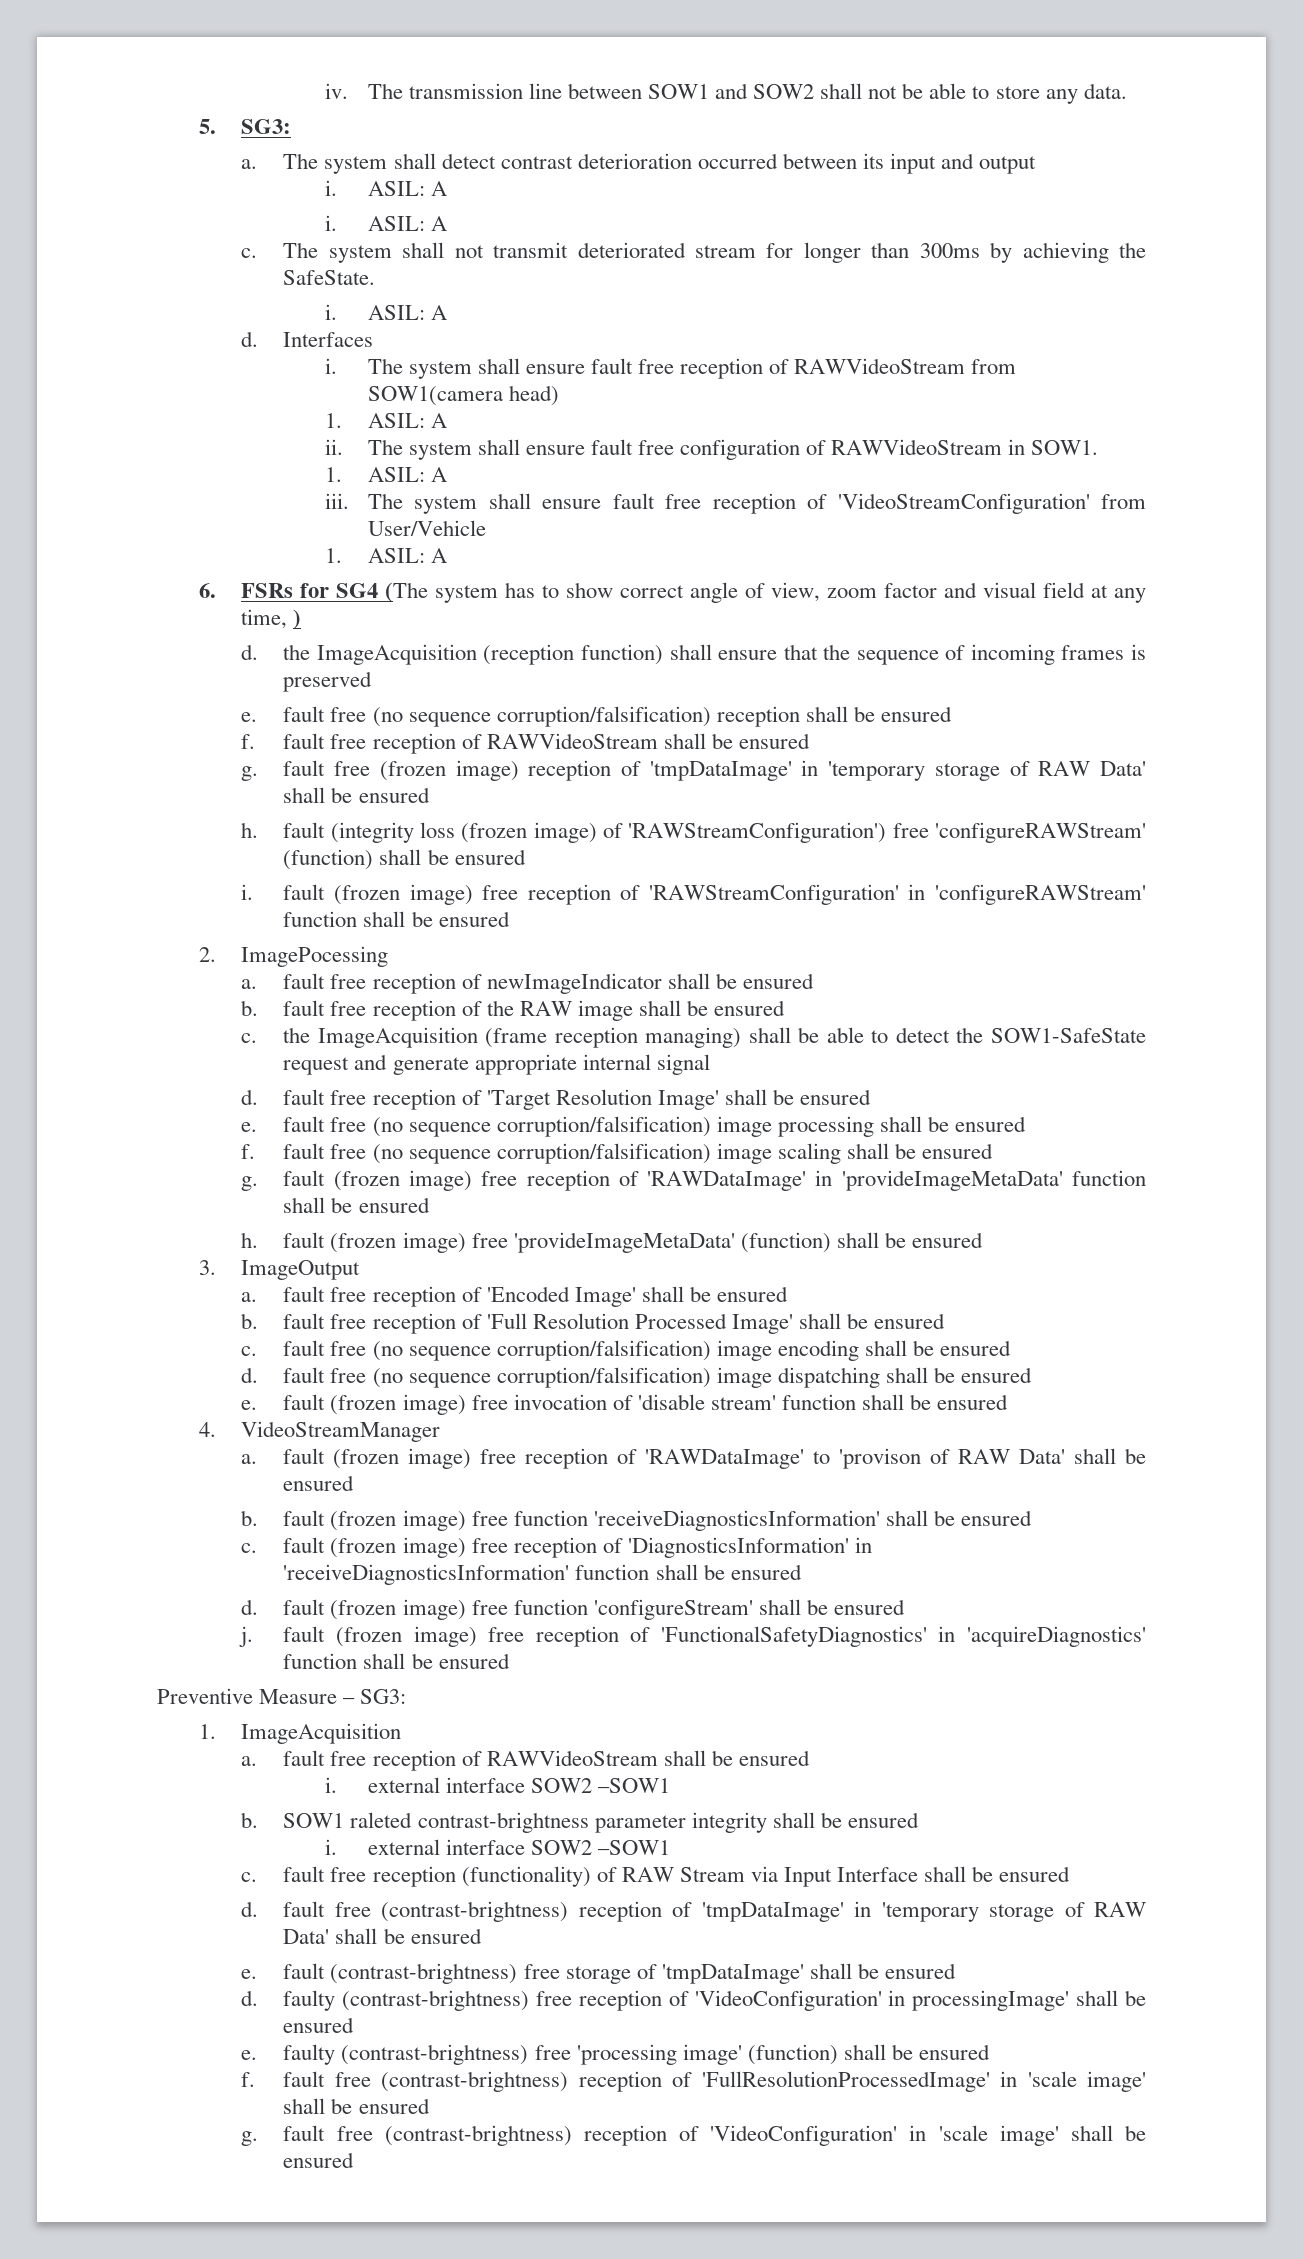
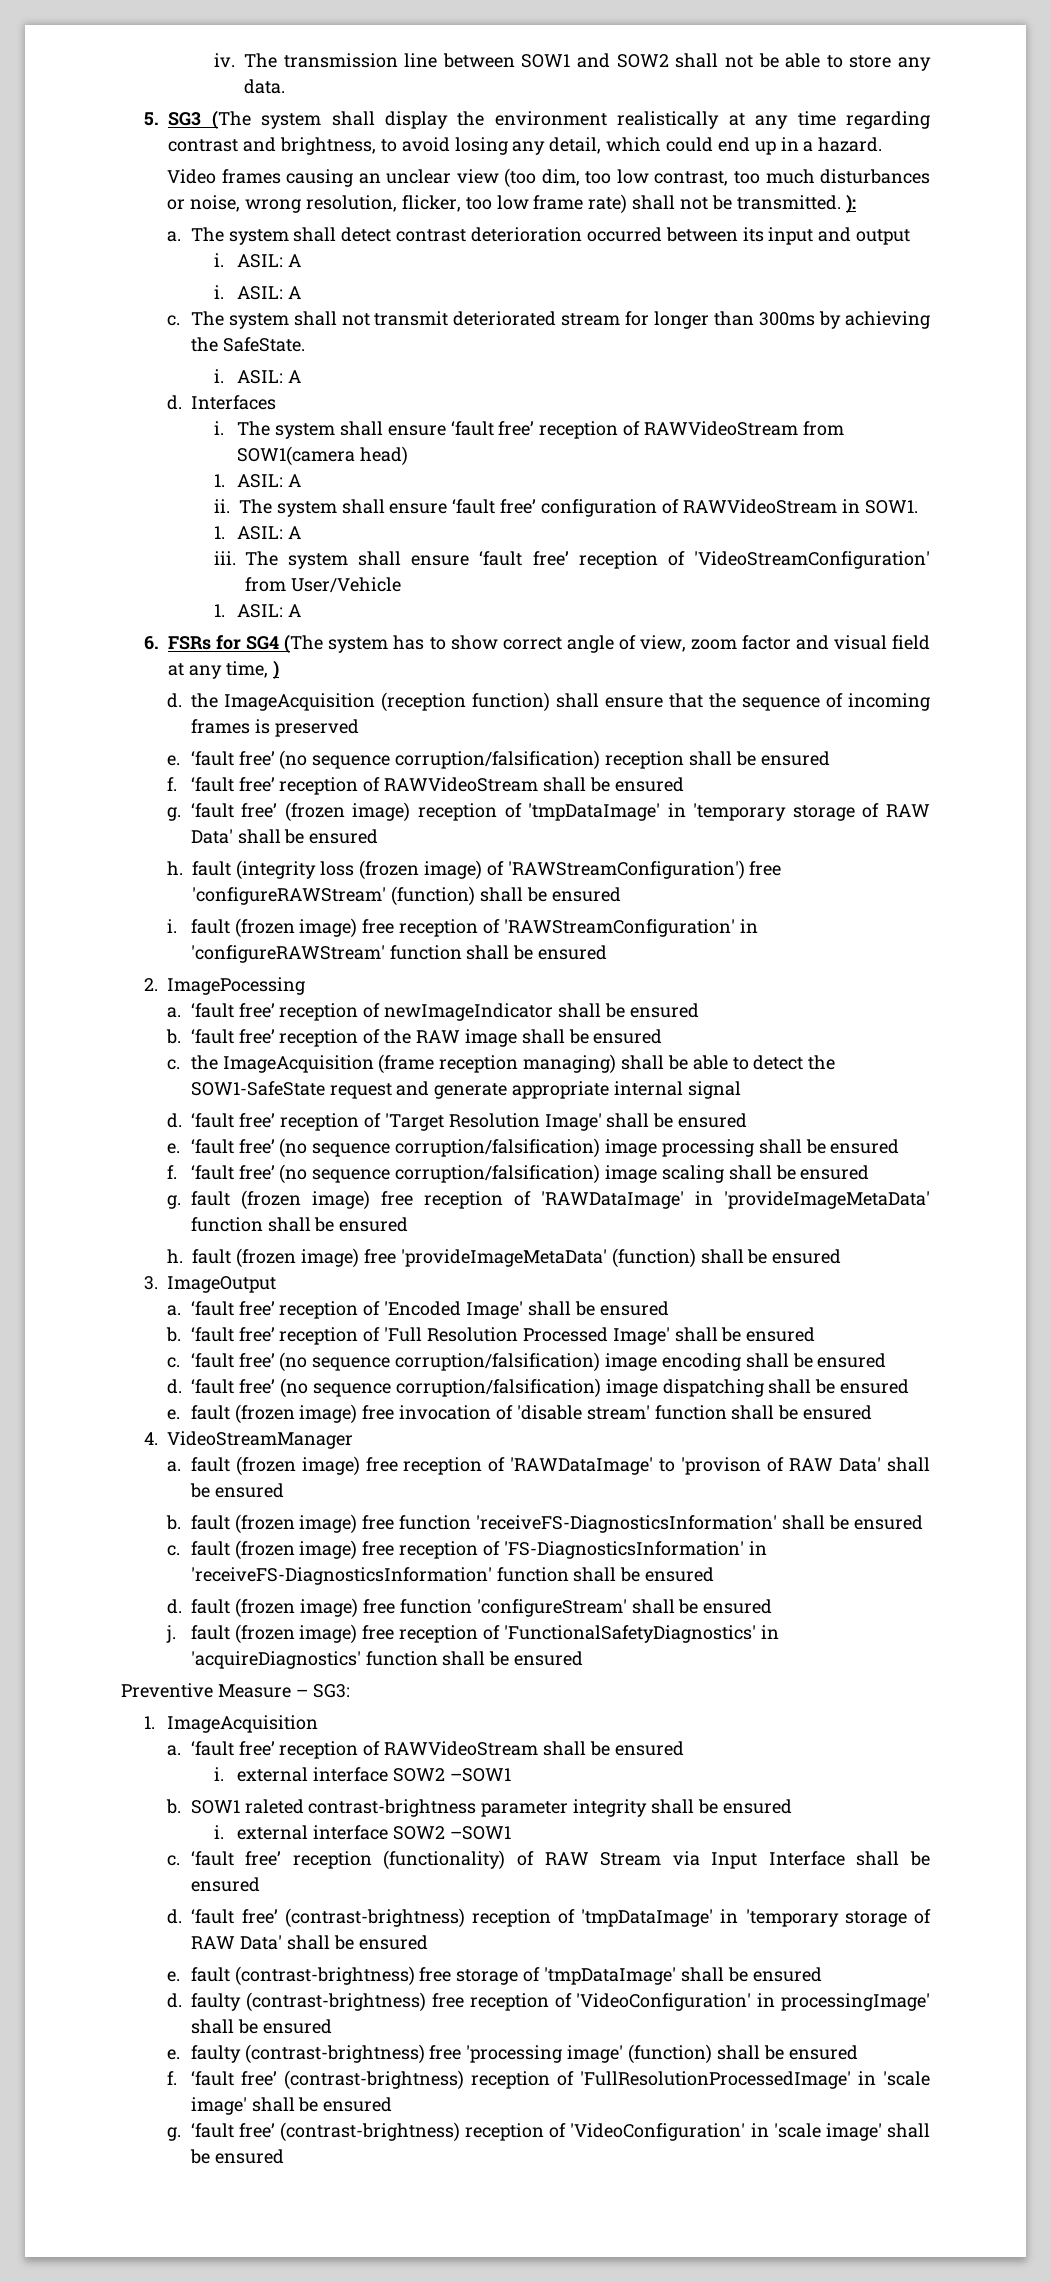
- 5. SG3:
+ 5. SG3 (The system shall display the environment realistically at any time regarding contrast and brightness, to avoid losing any detail, which could end up in a hazard.
+ Video frames causing an unclear view (too dim, too low contrast, too much disturbances or noise, wrong resolution, flicker, too low frame rate) shall not be transmitted. ):
- The system shall ensure fault free reception of RAWVideoStream from SOW1(camera head)
+ The system shall ensure ‘fault free’ reception of RAWVideoStream from SOW1(camera head)
- The system shall ensure fault free configuration of RAWVideoStream in SOW1.
+ The system shall ensure ‘fault free’ configuration of RAWVideoStream in SOW1.
- The system shall ensure fault free reception of 'VideoStreamConfiguration' from User/Vehicle
+ The system shall ensure ‘fault free’ reception of 'VideoStreamConfiguration' from User/Vehicle
- e. fault free (no sequence corruption/falsification) reception shall be ensured
+ e. ‘fault free’ (no sequence corruption/falsification) reception shall be ensured
- f. fault free reception of RAWVideoStream shall be ensured
+ f. ‘fault free’ reception of RAWVideoStream shall be ensured
- g. fault free (frozen image) reception of 'tmpDataImage' in 'temporary storage of RAW Data' shall be ensured
+ g. ‘fault free’ (frozen image) reception of 'tmpDataImage' in 'temporary storage of RAW Data' shall be ensured
- a. fault free reception of newImageIndicator shall be ensured
+ a. ‘fault free’ reception of newImageIndicator shall be ensured
- b. fault free reception of the RAW image shall be ensured
+ b. ‘fault free’ reception of the RAW image shall be ensured
- d. fault free reception of 'Target Resolution Image' shall be ensured
+ d. ‘fault free’ reception of 'Target Resolution Image' shall be ensured
- e. fault free (no sequence corruption/falsification) image processing shall be ensured
+ e. ‘fault free’ (no sequence corruption/falsification) image processing shall be ensured
- f. fault free (no sequence corruption/falsification) image scaling shall be ensured
+ f. ‘fault free’ (no sequence corruption/falsification) image scaling shall be ensured
- a. fault free reception of 'Encoded Image' shall be ensured
+ a. ‘fault free’ reception of 'Encoded Image' shall be ensured
- b. fault free reception of 'Full Resolution Processed Image' shall be ensured
+ b. ‘fault free’ reception of 'Full Resolution Processed Image' shall be ensured
- c. fault free (no sequence corruption/falsification) image encoding shall be ensured
+ c. ‘fault free’ (no sequence corruption/falsification) image encoding shall be ensured
- d. fault free (no sequence corruption/falsification) image dispatching shall be ensured
+ d. ‘fault free’ (no sequence corruption/falsification) image dispatching shall be ensured
- b. fault (frozen image) free function 'receiveDiagnosticsInformation' shall be ensured
+ b. fault (frozen image) free function 'receiveFS-DiagnosticsInformation' shall be ensured
- c. fault (frozen image) free reception of 'DiagnosticsInformation' in 'receiveDiagnosticsInformation' function shall be ensured
+ c. fault (frozen image) free reception of 'FS-DiagnosticsInformation' in 'receiveFS-DiagnosticsInformation' function shall be ensured
- a. fault free reception of RAWVideoStream shall be ensured
+ a. ‘fault free’ reception of RAWVideoStream shall be ensured
- c. fault free reception (functionality) of RAW Stream via Input Interface shall be ensured
+ c. ‘fault free’ reception (functionality) of RAW Stream via Input Interface shall be ensured
- d. fault free (contrast-brightness) reception of 'tmpDataImage' in 'temporary storage of RAW Data' shall be ensured
+ d. ‘fault free’ (contrast-brightness) reception of 'tmpDataImage' in 'temporary storage of RAW Data' shall be ensured
- f. fault free (contrast-brightness) reception of 'FullResolutionProcessedImage' in 'scale image' shall be ensured
+ f. ‘fault free’ (contrast-brightness) reception of 'FullResolutionProcessedImage' in 'scale image' shall be ensured
- g. fault free (contrast-brightness) reception of 'VideoConfiguration' in 'scale image' shall be ensured
+ g. ‘fault free’ (contrast-brightness) reception of 'VideoConfiguration' in 'scale image' shall be ensured

